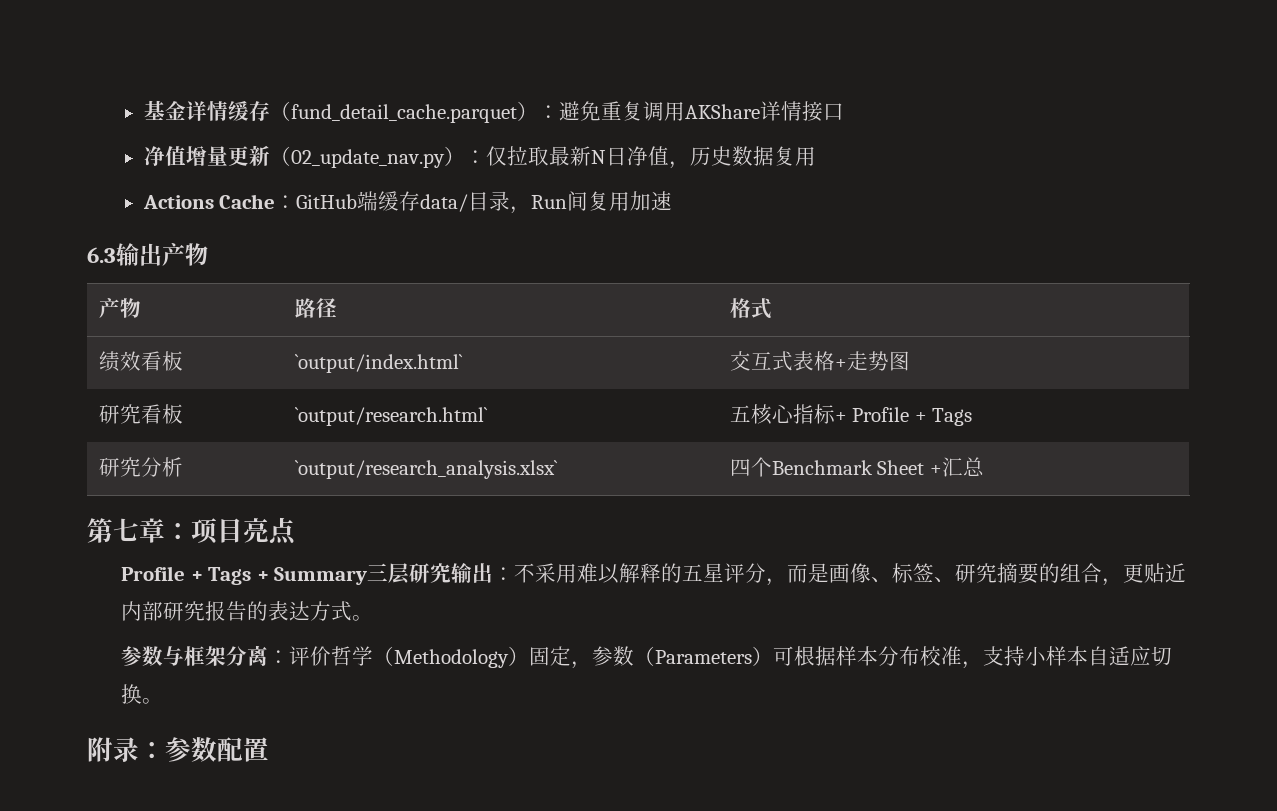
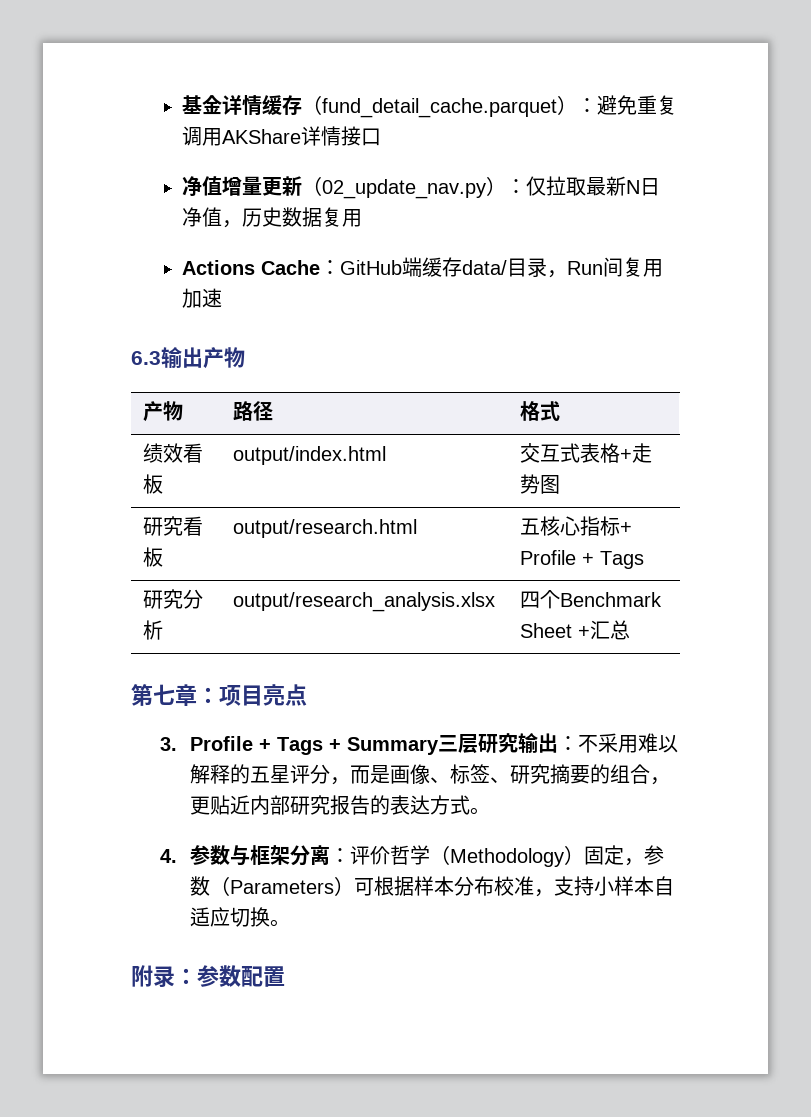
- 绩效看板 | `output/index.html` | 交互式表格+走势图
+ 绩效看板 | output/index.html | 交互式表格+走势图
- 研究看板 | `output/research.html` | 五核心指标+ Profile + Tags
+ 研究看板 | output/research.html | 五核心指标+ Profile + Tags
- 研究分析 | `output/research_analysis.xlsx` | 四个Benchmark Sheet +汇总
+ 研究分析 | output/research_analysis.xlsx | 四个Benchmark Sheet +汇总
- Profile + Tags + Summary三层研究输出：不采用难以解释的五星评分，而是画像、标签、研究摘要的组合，更贴近内部研究报告的表达方式。
+ 3. Profile + Tags + Summary三层研究输出：不采用难以解释的五星评分，而是画像、标签、研究摘要的组合，更贴近内部研究报告的表达方式。
- 参数与框架分离：评价哲学（Methodology）固定，参数（Parameters）可根据样本分布校准，支持小样本自适应切换。
+ 4.参数与框架分离：评价哲学（Methodology）固定，参数（Parameters）可根据样本分布校准，支持小样本自适应切换。

